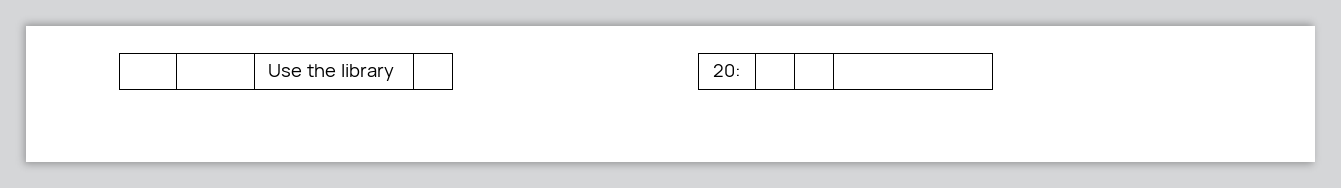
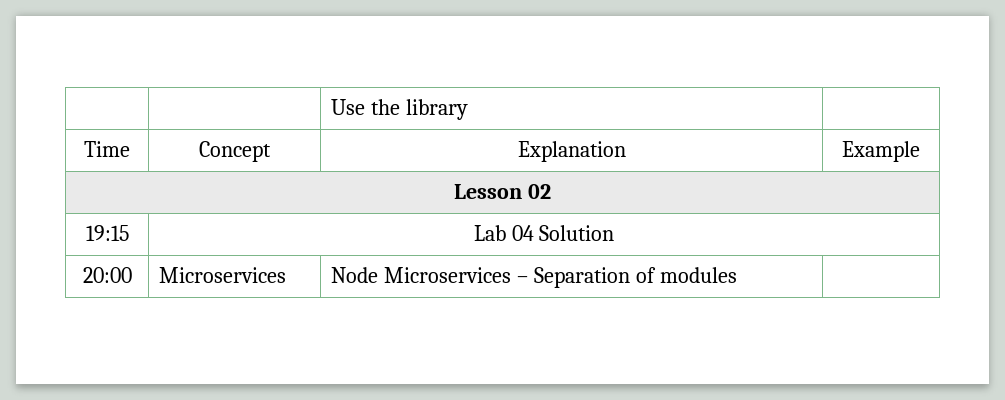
- 20: | | |
+ Time | Concept | Explanation | Example
+ Lesson 02
+ 19:15 | Lab 04 Solution
+ 20:00 | Microservices | Node Microservices – Separation of modules |

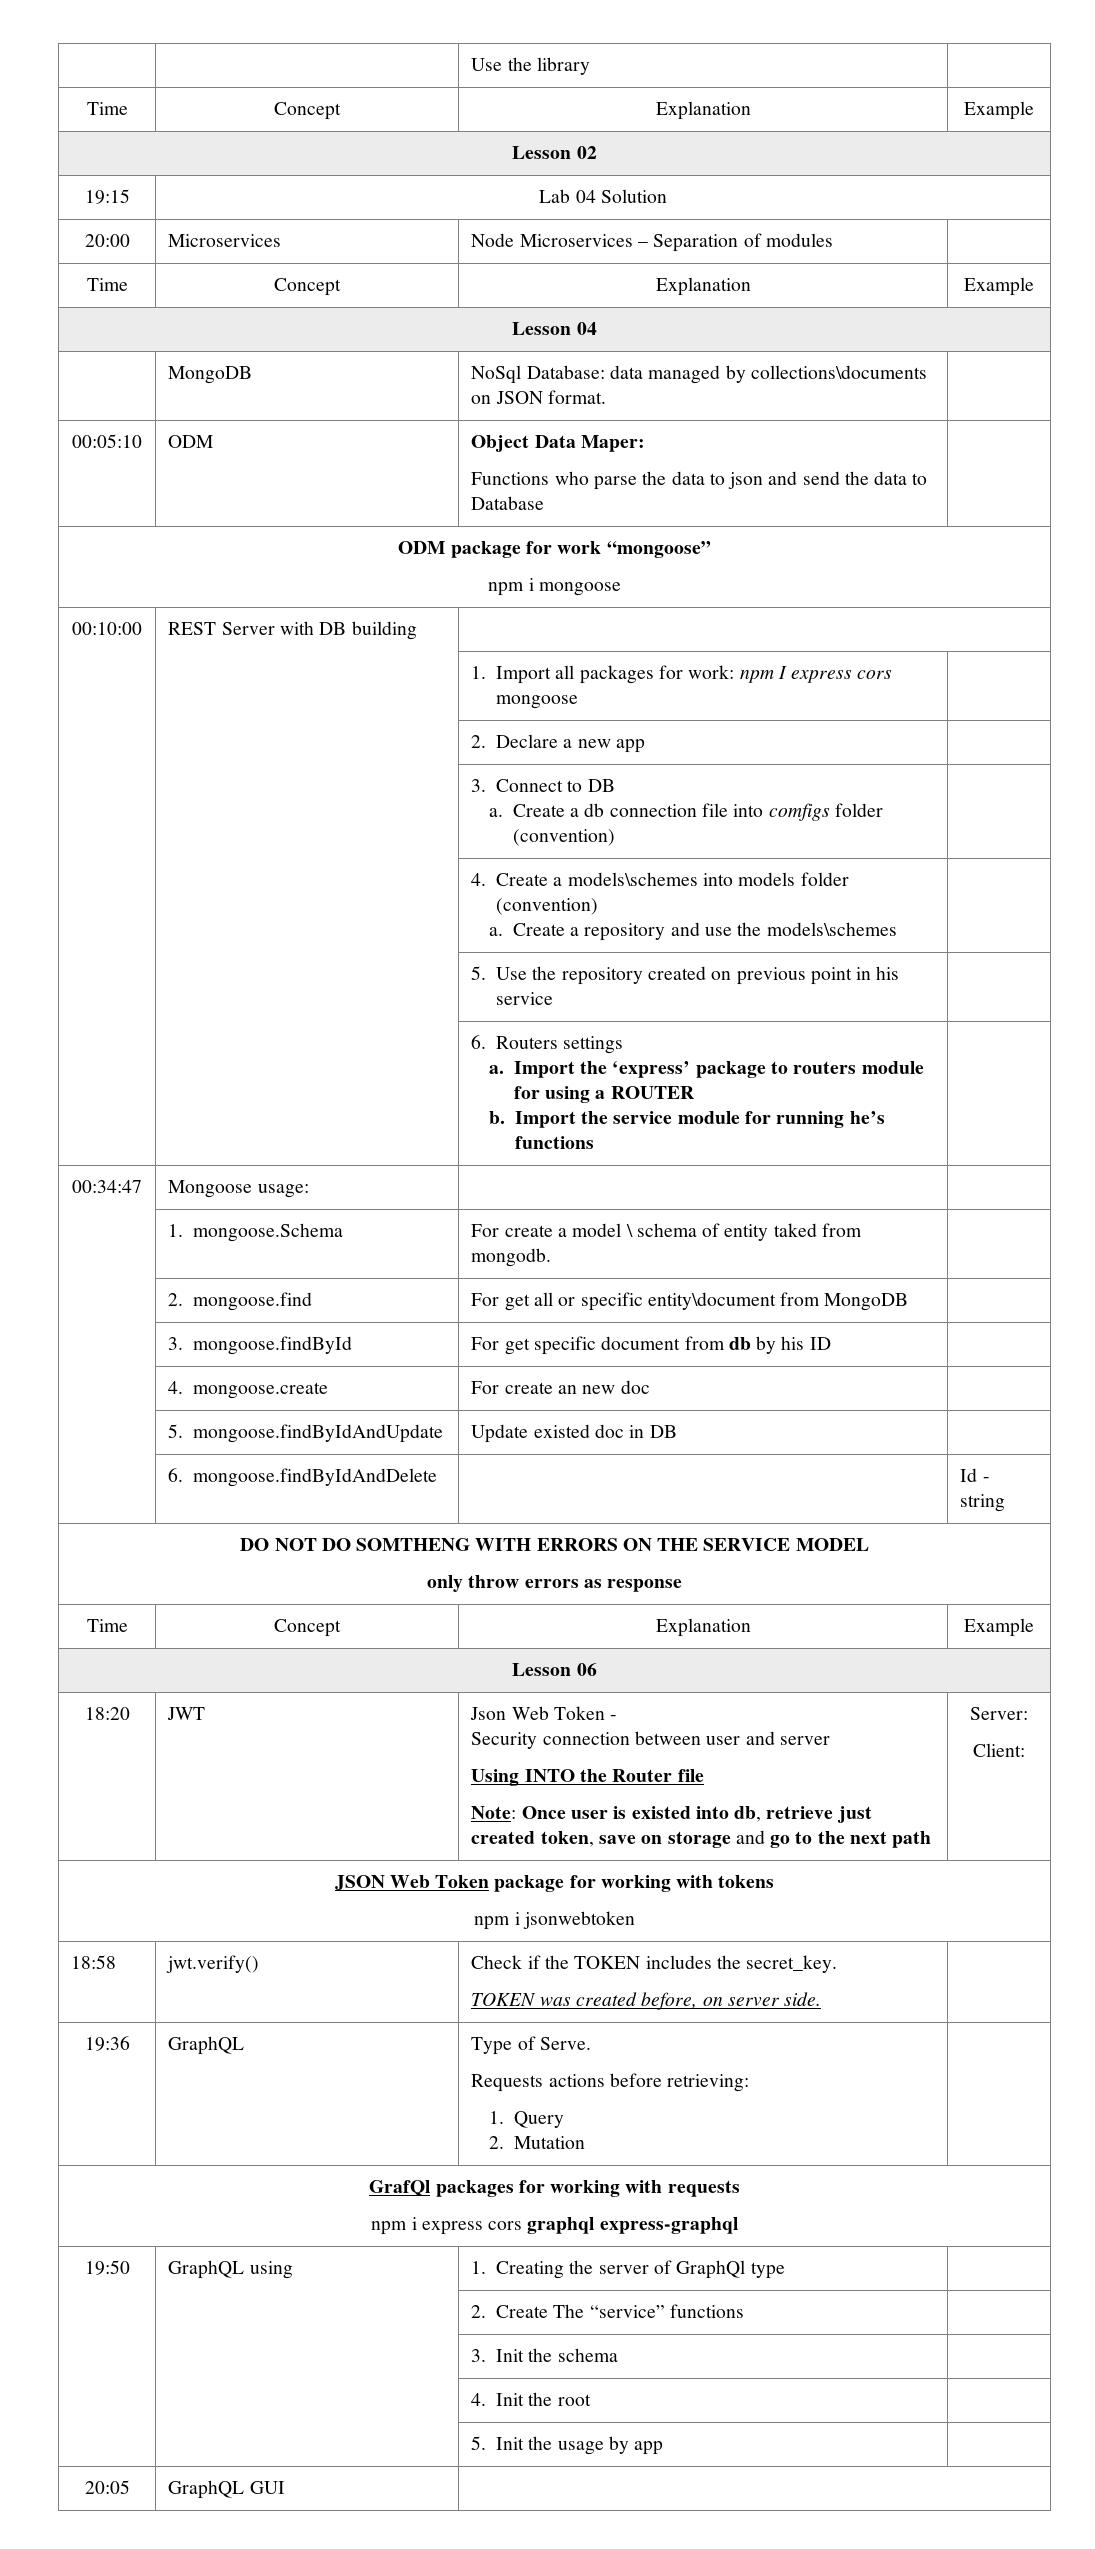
  20:00 | Microservices | Node Microservices – Separation of modules |
+ Time | Concept | Explanation | Example
+ Lesson 04
+ | MongoDB | NoSql Database: data managed by collections\documents on JSON format. |
+ 00:05:10 | ODM | Object Data Maper:
+ Functions who parse the data to json and send the data to Database |
+ ODM package for work “mongoose”
+ npm i mongoose
+ 00:10:00 | REST Server with DB building |
+ | | 1. Import all packages for work: npm I express cors mongoose |
+ | | 2. Declare a new app |
+ | | 3. Connect to DB
+ a. Create a db connection file into comfigs folder (convention) |
+ | | 4. Create a models\schemes into models folder (convention)
+ a. Create a repository and use the models\schemes |
+ | | 5. Use the repository created on previous point in his service |
+ | | 6. Routers settings
+ a. Import the ‘express’ package to routers module for using a ROUTER
+ b. Import the service module for running he’s functions |
+ 00:34:47 | Mongoose usage: | |
+ | 1. mongoose.Schema | For create a model \ schema of entity taked from mongodb. |
+ | 2. mongoose.find | For get all or specific entity\document from MongoDB |
+ | 3. mongoose.findById | For get specific document from db by his ID |
+ | 4. mongoose.create | For create an new doc |
+ | 5. mongoose.findByIdAndUpdate | Update existed doc in DB |
+ | 6. mongoose.findByIdAndDelete | | Id - string
+ DO NOT DO SOMTHENG WITH ERRORS ON THE SERVICE MODEL
+ only throw errors as response
+ Time | Concept | Explanation | Example
+ Lesson 06
+ 18:20 | JWT | Json Web Token -
+ Security connection between user and server
+ Using INTO the Router file
+ Note: Once user is existed into db, retrieve just created token, save on storage and go to the next path | Server:
+ Client:
+ JSON Web Token package for working with tokens
+ npm i jsonwebtoken
+ 18:58 | jwt.verify() | Check if the TOKEN includes the secret_key.
+ TOKEN was created before, on server side. |
+ 19:36 | GraphQL | Type of Serve.
+ Requests actions before retrieving:
+ 1. Query
+ 2. Mutation |
+ GrafQl packages for working with requests
+ npm i express cors graphql express-graphql
+ 19:50 | GraphQL using | 1. Creating the server of GraphQl type |
+ | | 2. Create The “service” functions |
+ | | 3. Init the schema |
+ | | 4. Init the root |
+ | | 5. Init the usage by app |
+ 20:05 | GraphQL GUI |

